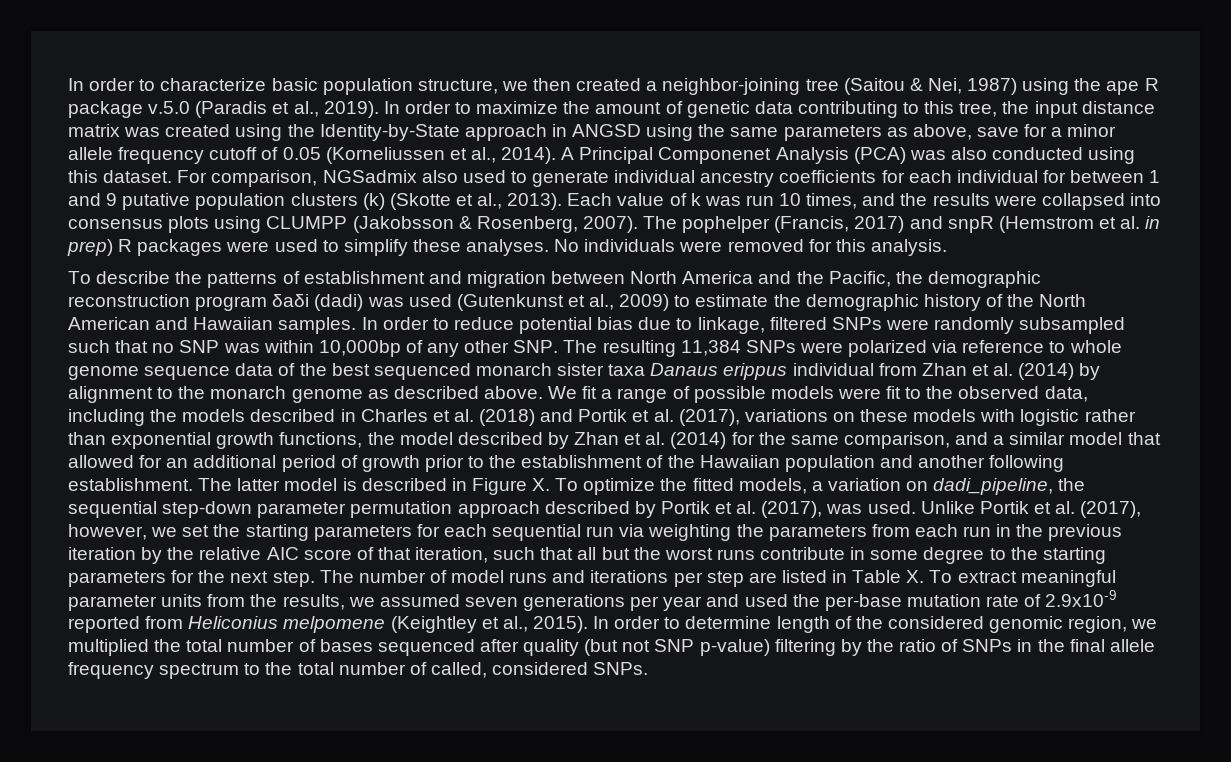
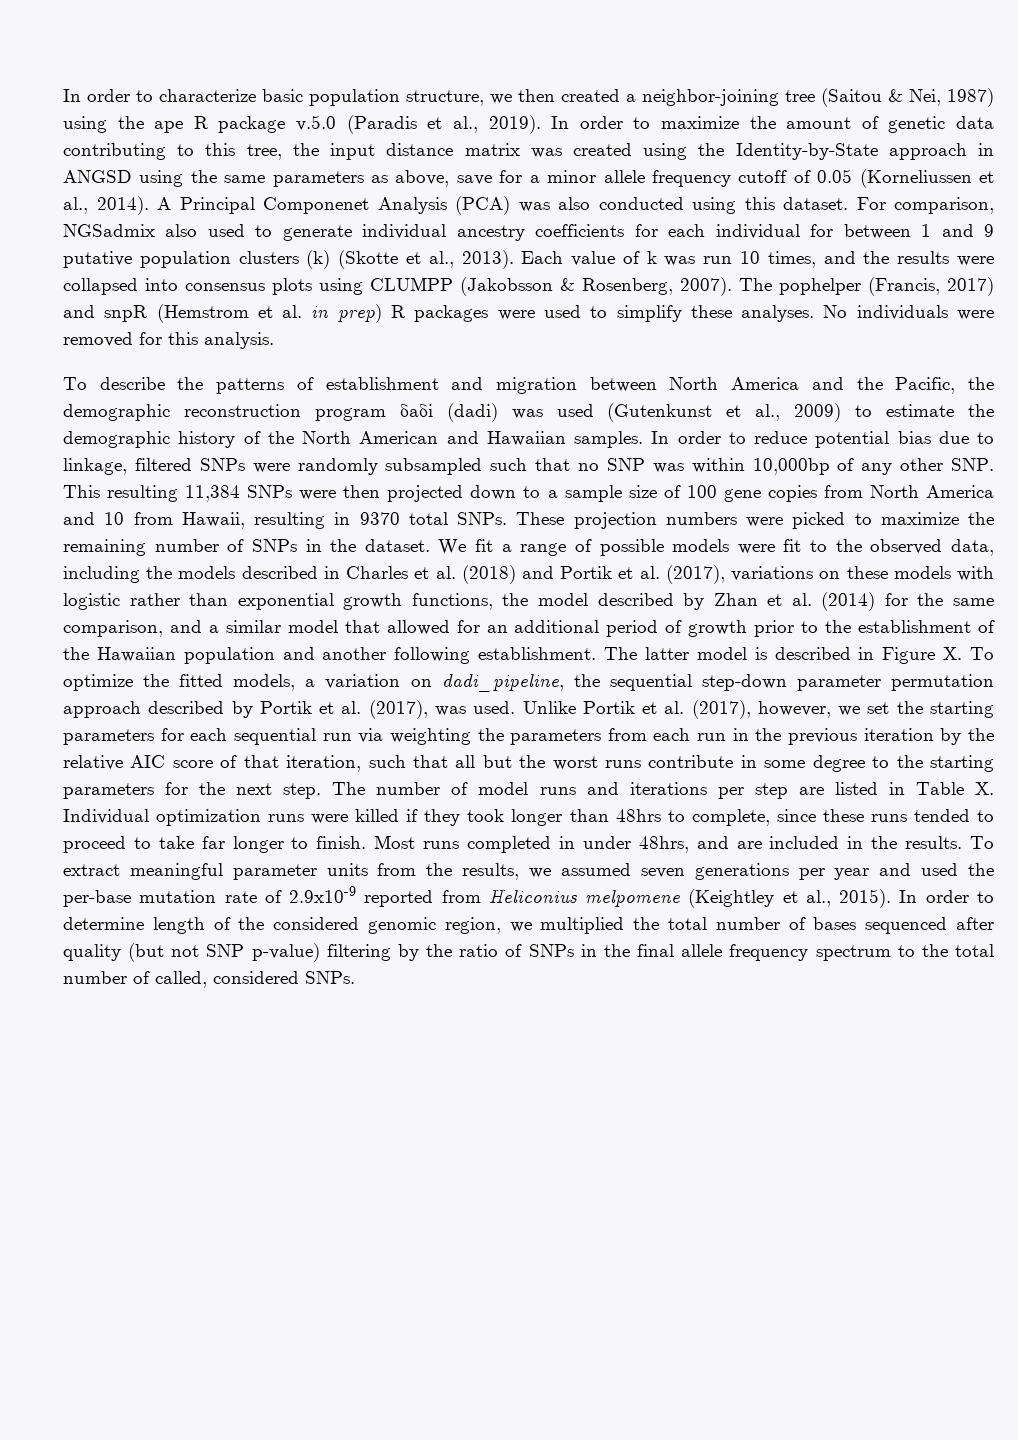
- In order to reduce potential bias due to linkage, filtered SNPs were randomly subsampled such that no SNP was within 10,000bp of any other SNP. The resulting 11,384 SNPs were polarized via reference to whole genome sequence data of the best sequenced monarch sister taxa Danaus erippus individual from Zhan et al. (2014) by alignment to the monarch genome as described above.
+ In order to reduce potential bias due to linkage, filtered SNPs were randomly subsampled such that no SNP was within 10,000bp of any other SNP. This resulting 11,384 SNPs were then projected down to a sample size of 100 gene copies from North America and 10 from Hawaii, resulting in 9370 total SNPs. These projection numbers were picked to maximize the remaining number of SNPs in the dataset.
- The number of model runs and iterations per step are listed in Table X. To extract meaningful parameter units from the results, we assumed seven generations per year and used the per-base mutation rate of 2.9x10-9 reported from Heliconius melpomene (Keightley et al., 2015).
+ The number of model runs and iterations per step are listed in Table X. Individual optimization runs were killed if they took longer than 48hrs to complete, since these runs tended to proceed to take far longer to finish. Most runs completed in under 48hrs, and are included in the results. To extract meaningful parameter units from the results, we assumed seven generations per year and used the per-base mutation rate of 2.9x10-9 reported from Heliconius melpomene (Keightley et al., 2015).

